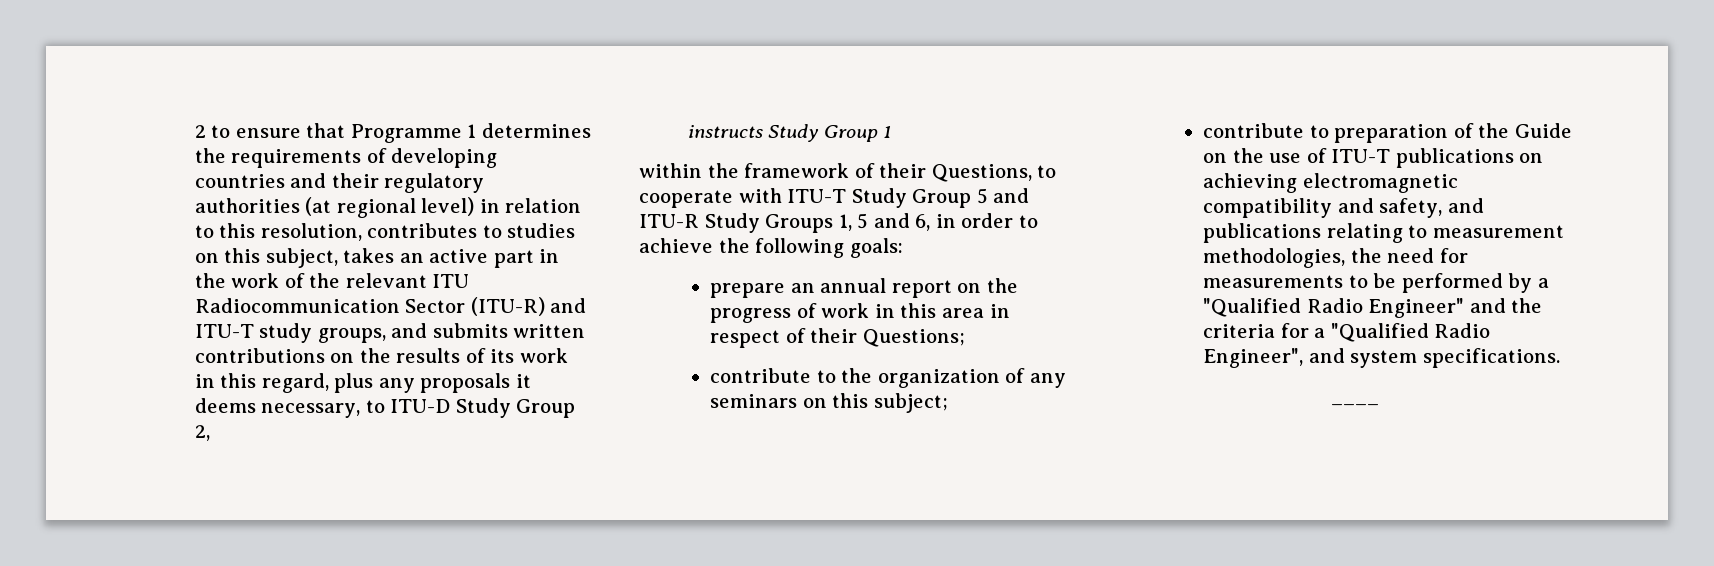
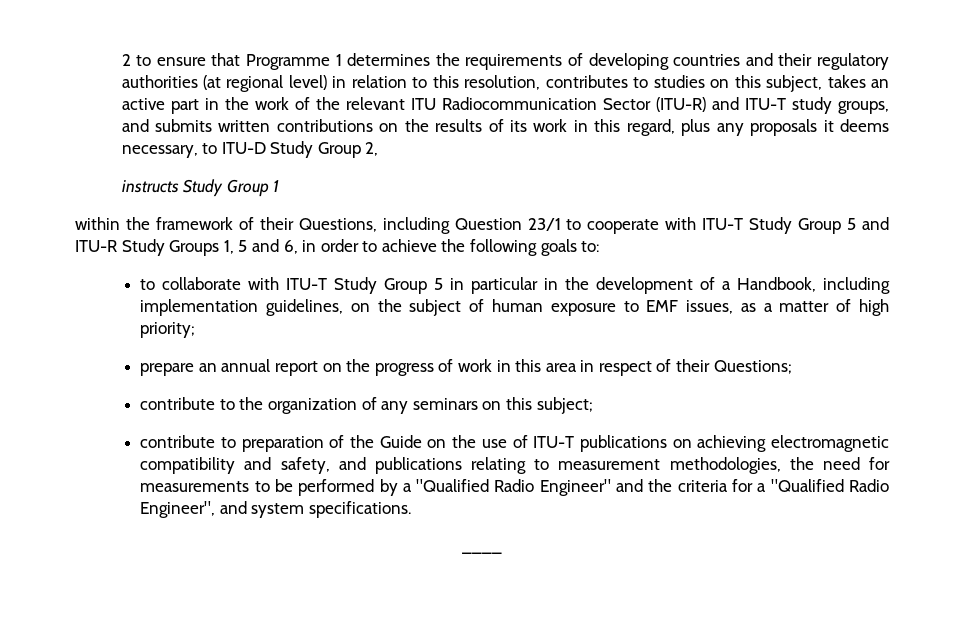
- within the framework of their Questions, to cooperate with ITU-T Study Group 5 and ITU-R Study Groups 1, 5 and 6, in order to achieve the following goals:
+ within the framework of their Questions, including Question 23/1 to cooperate with ITU-T Study Group 5 and ITU-R Study Groups 1, 5 and 6, in order to achieve the following goals to:
+ to collaborate with ITU-T Study Group 5 in particular in the development of a Handbook, including implementation guidelines, on the subject of human exposure to EMF issues, as a matter of high priority;

